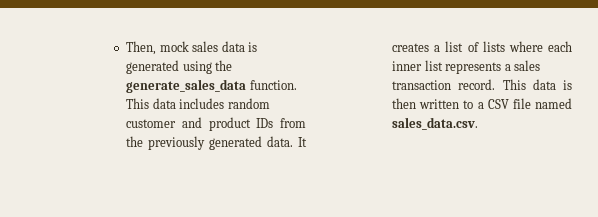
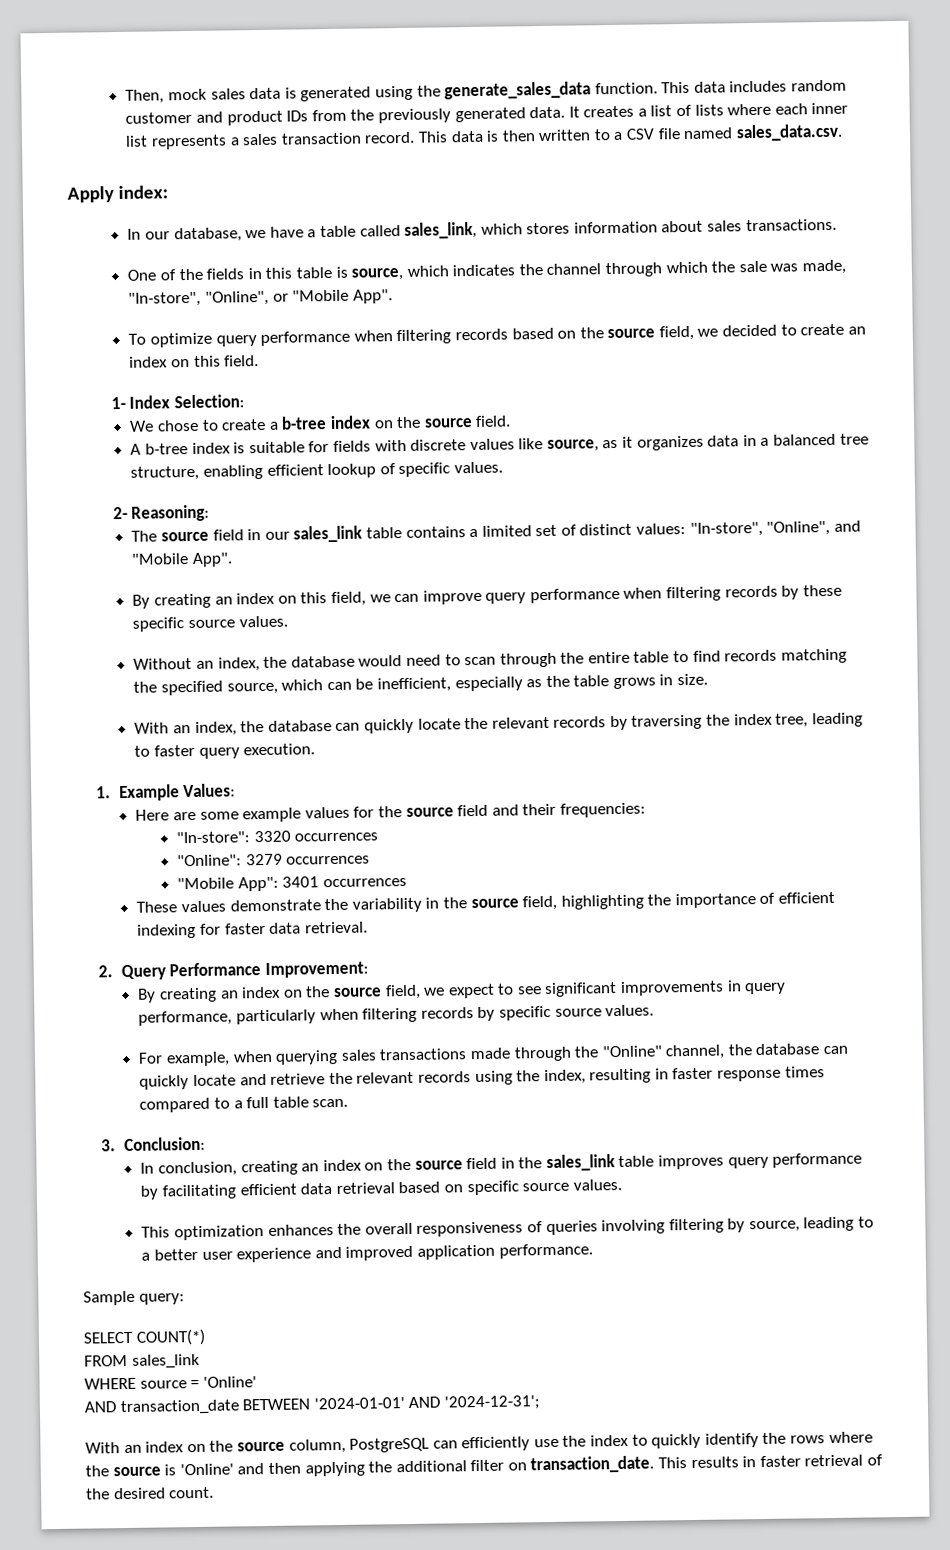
+ Apply index:
+ In our database, we have a table called sales_link, which stores information about sales transactions.
+ One of the fields in this table is source, which indicates the channel through which the sale was made, "In-store", "Online", or "Mobile App".
+ To optimize query performance when filtering records based on the source field, we decided to create an index on this field.
+ 1- Index Selection:
+ We chose to create a b-tree index on the source field.
+ A b-tree index is suitable for fields with discrete values like source, as it organizes data in a balanced tree structure, enabling efficient lookup of specific values.
+ 2- Reasoning:
+ The source field in our sales_link table contains a limited set of distinct values: "In-store", "Online", and "Mobile App".
+ By creating an index on this field, we can improve query performance when filtering records by these specific source values.
+ Without an index, the database would need to scan through the entire table to find records matching the specified source, which can be inefficient, especially as the table grows in size.
+ With an index, the database can quickly locate the relevant records by traversing the index tree, leading to faster query execution.
+ 1. Example Values:
+ Here are some example values for the source field and their frequencies:
+ "In-store": 3320 occurrences
+ "Online": 3279 occurrences
+ "Mobile App": 3401 occurrences
+ These values demonstrate the variability in the source field, highlighting the importance of efficient indexing for faster data retrieval.
+ 2. Query Performance Improvement:
+ By creating an index on the source field, we expect to see significant improvements in query performance, particularly when filtering records by specific source values.
+ For example, when querying sales transactions made through the "Online" channel, the database can quickly locate and retrieve the relevant records using the index, resulting in faster response times compared to a full table scan.
+ 3. Conclusion:
+ In conclusion, creating an index on the source field in the sales_link table improves query performance by facilitating efficient data retrieval based on specific source values.
+ This optimization enhances the overall responsiveness of queries involving filtering by source, leading to a better user experience and improved application performance.
+ Sample query:
+ SELECT COUNT(*)
+ FROM sales_link
+ WHERE source = 'Online'
+ AND transaction_date BETWEEN '2024-01-01' AND '2024-12-31';
+ With an index on the source column, PostgreSQL can efficiently use the index to quickly identify the rows where the source is 'Online' and then applying the additional filter on transaction_date. This results in faster retrieval of the desired count.

